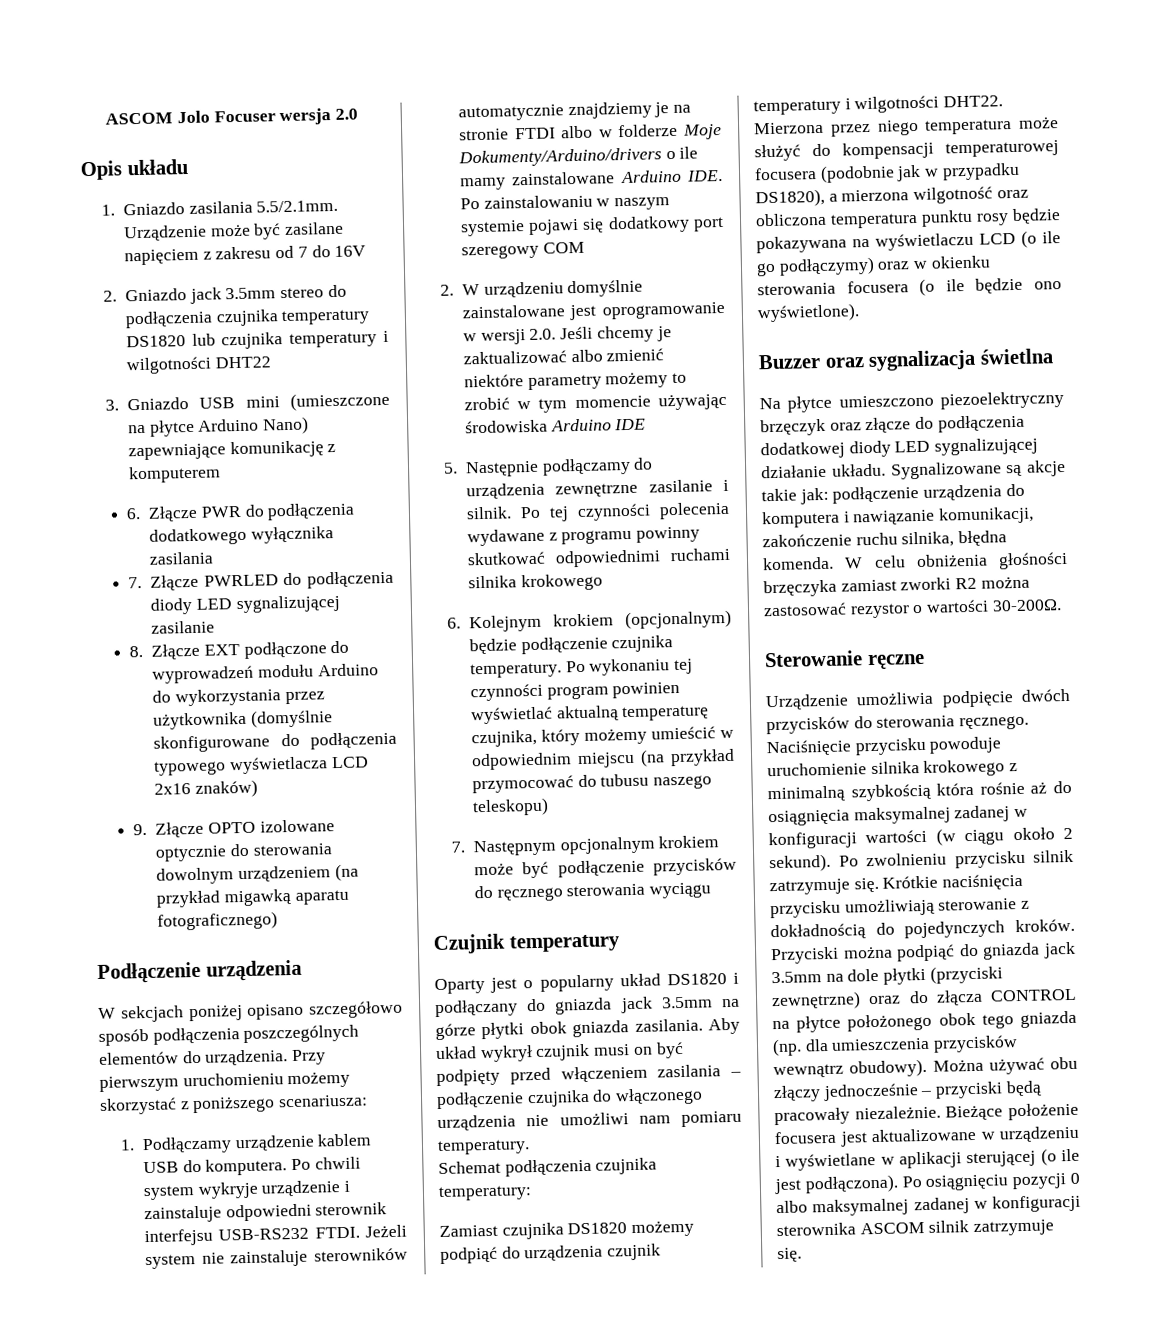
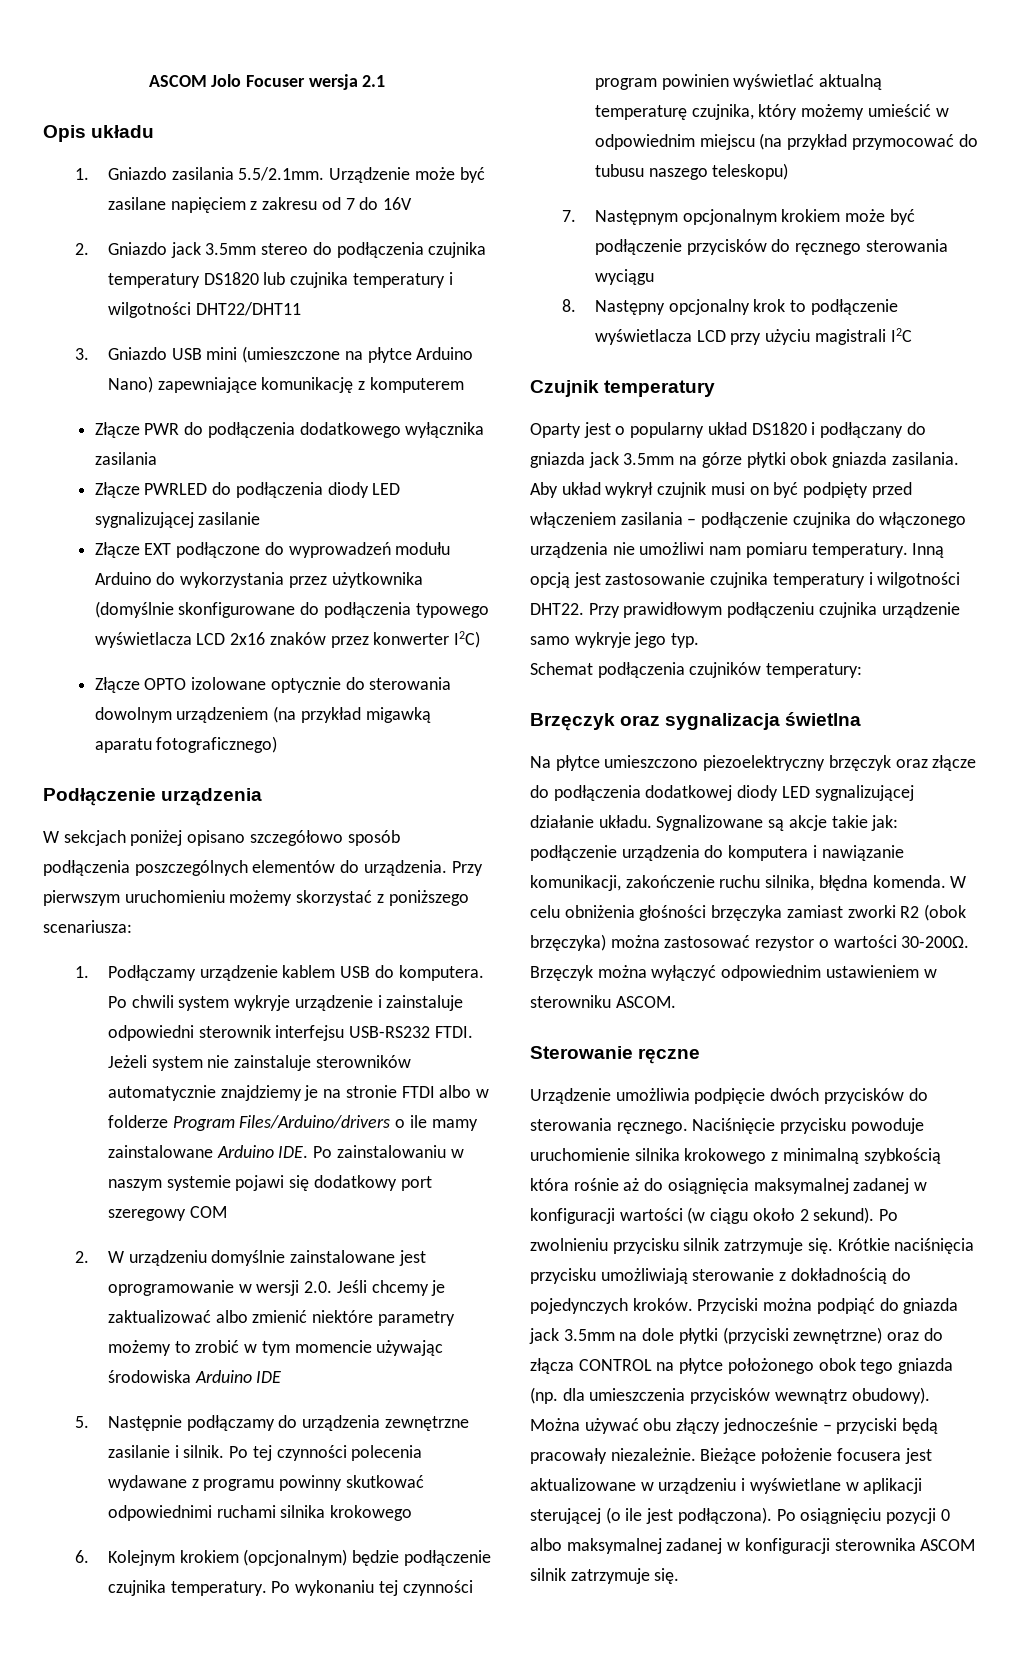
- ASCOM Jolo Focuser wersja 2.0
+ ASCOM Jolo Focuser wersja 2.1
- 2. Gniazdo jack 3.5mm stereo do podłączenia czujnika temperatury DS1820 lub czujnika temperatury i wilgotności DHT22
+ 2. Gniazdo jack 3.5mm stereo do podłączenia czujnika temperatury DS1820 lub czujnika temperatury i wilgotności DHT22/DHT11
- 6. Złącze PWR do podłączenia dodatkowego wyłącznika zasilania
+ Złącze PWR do podłączenia dodatkowego wyłącznika zasilania
- 7. Złącze PWRLED do podłączenia diody LED sygnalizującej zasilanie
+ Złącze PWRLED do podłączenia diody LED sygnalizującej zasilanie
- 8. Złącze EXT podłączone do wyprowadzeń modułu Arduino do wykorzystania przez użytkownika (domyślnie skonfigurowane do podłączenia typowego wyświetlacza LCD 2x16 znaków)
- 9. Złącze OPTO izolowane optycznie do sterowania dowolnym urządzeniem (na przykład migawką aparatu fotograficznego)
+ Złącze EXT podłączone do wyprowadzeń modułu Arduino do wykorzystania przez użytkownika (domyślnie skonfigurowane do podłączenia typowego wyświetlacza LCD 2x16 znaków przez konwerter I2C)
+ Złącze OPTO izolowane optycznie do sterowania dowolnym urządzeniem (na przykład migawką aparatu fotograficznego)
- Jeżeli system nie zainstaluje sterowników automatycznie znajdziemy je na stronie FTDI albo w folderze Moje Dokumenty/Arduino/drivers o ile mamy zainstalowane Arduino IDE. Po zainstalowaniu w naszym systemie pojawi się dodatkowy port szeregowy COM
+ Jeżeli system nie zainstaluje sterowników automatycznie znajdziemy je na stronie FTDI albo w folderze Program Files/Arduino/drivers o ile mamy zainstalowane Arduino IDE. Po zainstalowaniu w naszym systemie pojawi się dodatkowy port szeregowy COM
+ 8. Następny opcjonalny krok to podłączenie wyświetlacza LCD przy użyciu magistrali I2C
- Aby układ wykrył czujnik musi on być podpięty przed włączeniem zasilania – podłączenie czujnika do włączonego urządzenia nie umożliwi nam pomiaru temperatury.
- Schemat podłączenia czujnika temperatury:
- Zamiast czujnika DS1820 możemy podpiąć do urządzenia czujnik temperatury i wilgotności DHT22. Mierzona przez niego temperatura może służyć do kompensacji temperaturowej focusera (podobnie jak w przypadku DS1820), a mierzona wilgotność oraz obliczona temperatura punktu rosy będzie pokazywana na wyświetlaczu LCD (o ile go podłączymy) oraz w okienku sterowania focusera (o ile będzie ono wyświetlone).
- Buzzer oraz sygnalizacja świetlna
+ Aby układ wykrył czujnik musi on być podpięty przed włączeniem zasilania – podłączenie czujnika do włączonego urządzenia nie umożliwi nam pomiaru temperatury. Inną opcją jest zastosowanie czujnika temperatury i wilgotności DHT22. Przy prawidłowym podłączeniu czujnika urządzenie samo wykryje jego typ.
+ Schemat podłączenia czujników temperatury:
+ Brzęczyk oraz sygnalizacja świetlna
- W celu obniżenia głośności brzęczyka zamiast zworki R2 można zastosować rezystor o wartości 30-200Ω.
+ W celu obniżenia głośności brzęczyka zamiast zworki R2 (obok brzęczyka) można zastosować rezystor o wartości 30-200Ω. Brzęczyk można wyłączyć odpowiednim ustawieniem w sterowniku ASCOM.

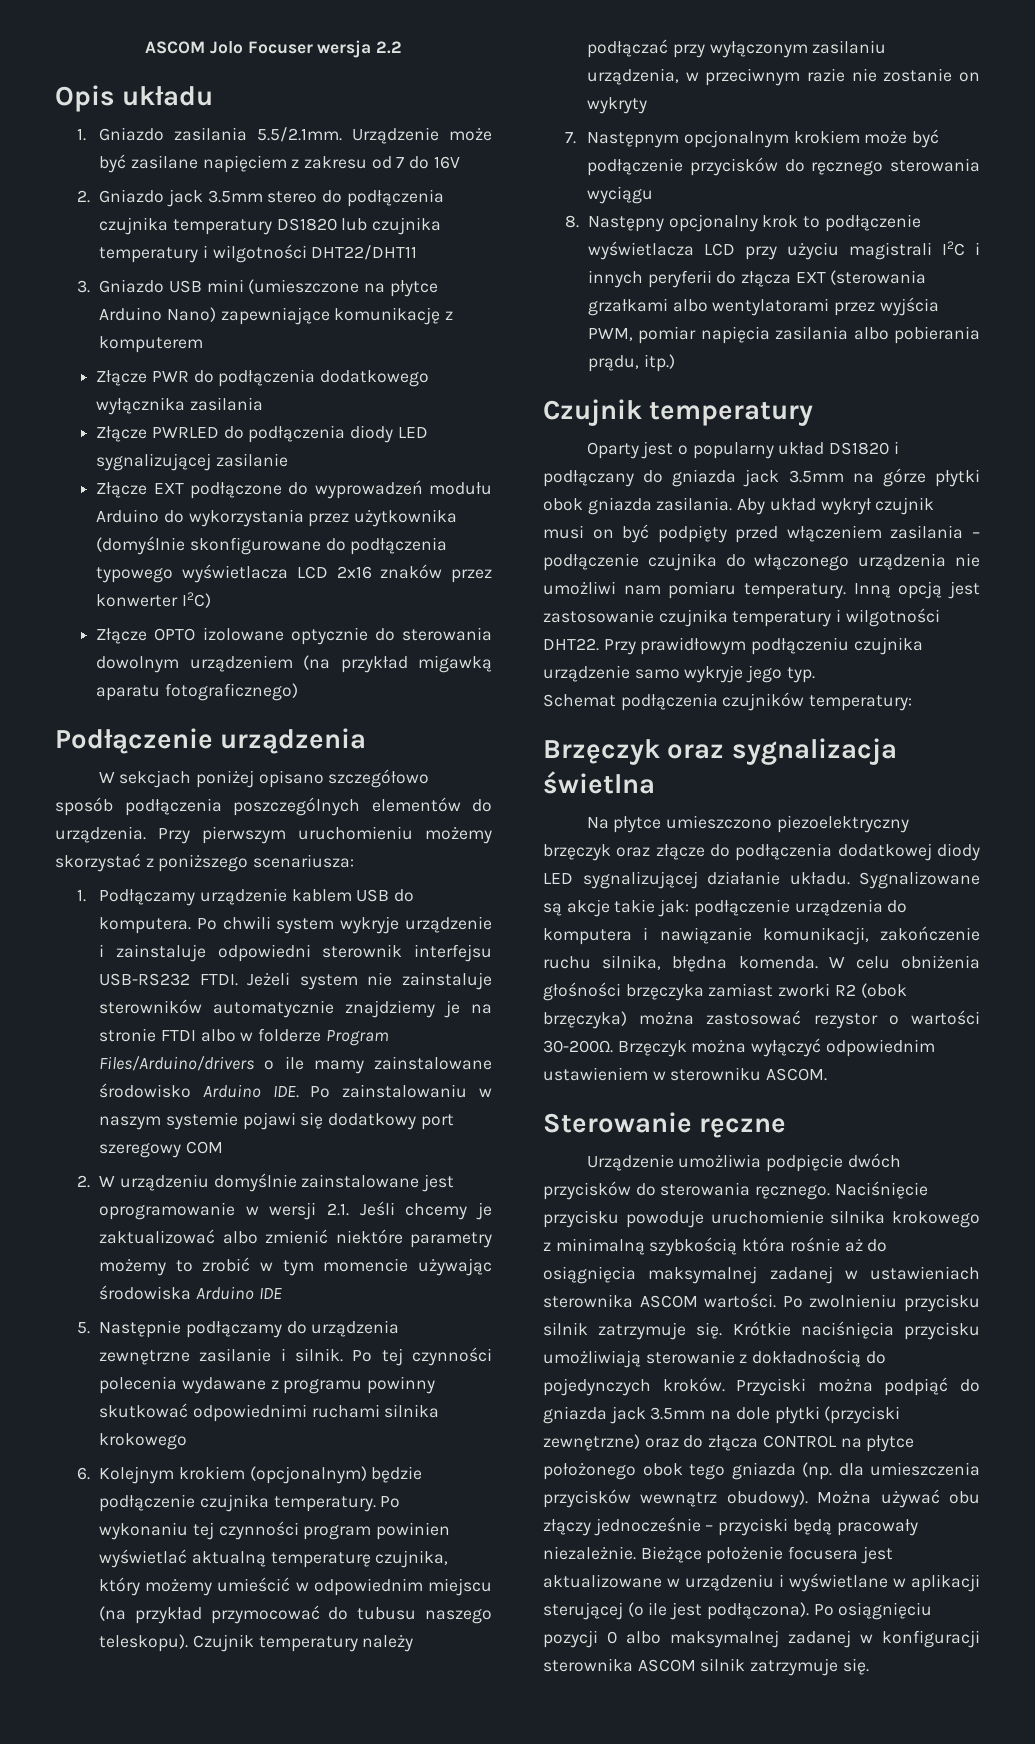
- ASCOM Jolo Focuser wersja 2.1
+ ASCOM Jolo Focuser wersja 2.2
- Jeżeli system nie zainstaluje sterowników automatycznie znajdziemy je na stronie FTDI albo w folderze Program Files/Arduino/drivers o ile mamy zainstalowane Arduino IDE. Po zainstalowaniu w naszym systemie pojawi się dodatkowy port szeregowy COM
+ Jeżeli system nie zainstaluje sterowników automatycznie znajdziemy je na stronie FTDI albo w folderze Program Files/Arduino/drivers o ile mamy zainstalowane środowisko Arduino IDE. Po zainstalowaniu w naszym systemie pojawi się dodatkowy port szeregowy COM
- 2. W urządzeniu domyślnie zainstalowane jest oprogramowanie w wersji 2.0. Jeśli chcemy je zaktualizować albo zmienić niektóre parametry możemy to zrobić w tym momencie używając środowiska Arduino IDE
+ 2. W urządzeniu domyślnie zainstalowane jest oprogramowanie w wersji 2.1. Jeśli chcemy je zaktualizować albo zmienić niektóre parametry możemy to zrobić w tym momencie używając środowiska Arduino IDE
- Po wykonaniu tej czynności program powinien wyświetlać aktualną temperaturę czujnika, który możemy umieścić w odpowiednim miejscu (na przykład przymocować do tubusu naszego teleskopu)
+ Po wykonaniu tej czynności program powinien wyświetlać aktualną temperaturę czujnika, który możemy umieścić w odpowiednim miejscu (na przykład przymocować do tubusu naszego teleskopu). Czujnik temperatury należy podłączać przy wyłączonym zasilaniu urządzenia, w przeciwnym razie nie zostanie on wykryty
- 8. Następny opcjonalny krok to podłączenie wyświetlacza LCD przy użyciu magistrali I2C
+ 8. Następny opcjonalny krok to podłączenie wyświetlacza LCD przy użyciu magistrali I2C i innych peryferii do złącza EXT (sterowania grzałkami albo wentylatorami przez wyjścia PWM, pomiar napięcia zasilania albo pobierania prądu, itp.)
- Naciśnięcie przycisku powoduje uruchomienie silnika krokowego z minimalną szybkością która rośnie aż do osiągnięcia maksymalnej zadanej w konfiguracji wartości (w ciągu około 2 sekund).
+ Naciśnięcie przycisku powoduje uruchomienie silnika krokowego z minimalną szybkością która rośnie aż do osiągnięcia maksymalnej zadanej w ustawieniach sterownika ASCOM wartości.

